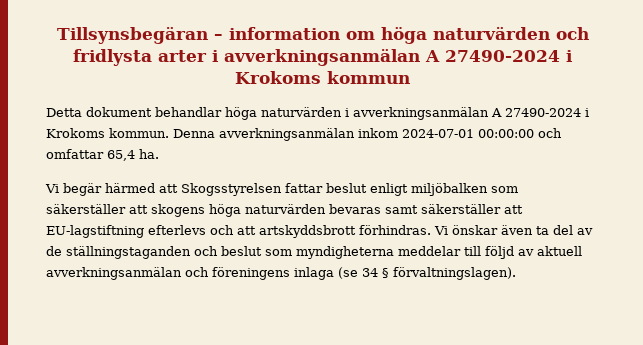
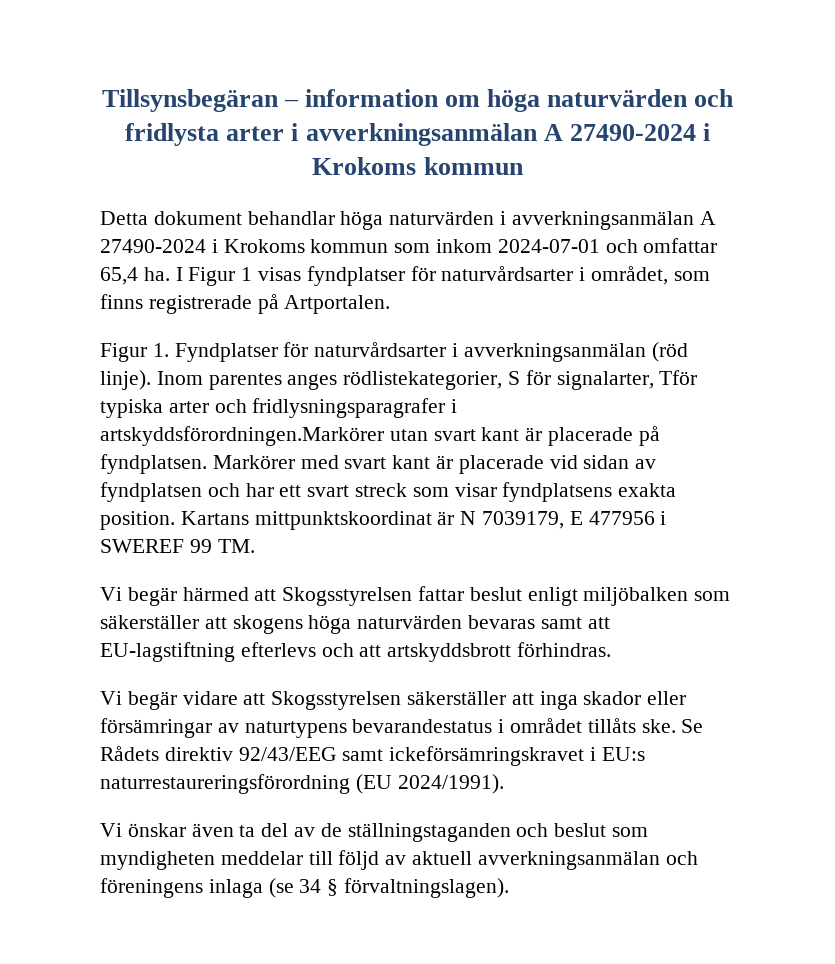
- Detta dokument behandlar höga naturvärden i avverkningsanmälan A 27490-2024 i Krokoms kommun. Denna avverkningsanmälan inkom 2024-07-01 00:00:00 och omfattar 65,4 ha.
+ Detta dokument behandlar höga naturvärden i avverkningsanmälan A 27490-2024 i Krokoms kommun som inkom 2024-07-01 och omfattar 65,4 ha. I Figur 1 visas fyndplatser för naturvårdsarter i området, som finns registrerade på Artportalen.
+ Figur 1. Fyndplatser för naturvårdsarter i avverkningsanmälan (röd linje). Inom parentes anges rödlistekategorier, S för signalarter, Tför typiska arter och fridlysningsparagrafer i artskyddsförordningen.Markörer utan svart kant är placerade på fyndplatsen. Markörer med svart kant är placerade vid sidan av fyndplatsen och har ett svart streck som visar fyndplatsens exakta position. Kartans mittpunktskoordinat är N 7039179, E 477956 i SWEREF 99 TM.
- Vi begär härmed att Skogsstyrelsen fattar beslut enligt miljöbalken som säkerställer att skogens höga naturvärden bevaras samt säkerställer att EU-lagstiftning efterlevs och att artskyddsbrott förhindras. Vi önskar även ta del av de ställningstaganden och beslut som myndigheterna meddelar till följd av aktuell avverkningsanmälan och föreningens inlaga (se 34 § förvaltningslagen).
+ Vi begär härmed att Skogsstyrelsen fattar beslut enligt miljöbalken som säkerställer att skogens höga naturvärden bevaras samt att EU-lagstiftning efterlevs och att artskyddsbrott förhindras.
+ Vi begär vidare att Skogsstyrelsen säkerställer att inga skador eller försämringar av naturtypens bevarandestatus i området tillåts ske. Se Rådets direktiv 92/43/EEG samt ickeförsämringskravet i EU:s naturrestaureringsförordning (EU 2024/1991).
+ Vi önskar även ta del av de ställningstaganden och beslut som myndigheten meddelar till följd av aktuell avverkningsanmälan och föreningens inlaga (se 34 § förvaltningslagen).

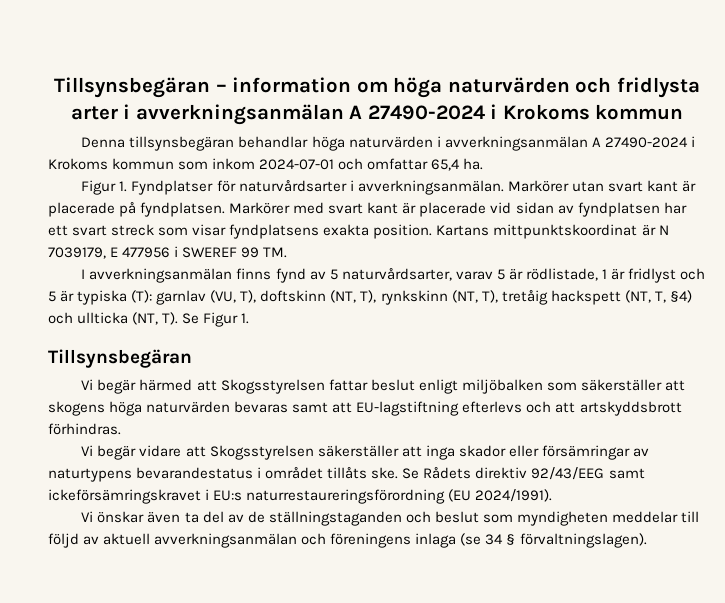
- Detta dokument behandlar höga naturvärden i avverkningsanmälan A 27490-2024 i Krokoms kommun som inkom 2024-07-01 och omfattar 65,4 ha. I Figur 1 visas fyndplatser för naturvårdsarter i området, som finns registrerade på Artportalen.
+ Denna tillsynsbegäran behandlar höga naturvärden i avverkningsanmälan A 27490-2024 i Krokoms kommun som inkom 2024-07-01 och omfattar 65,4 ha.
- Figur 1. Fyndplatser för naturvårdsarter i avverkningsanmälan (röd linje). Inom parentes anges rödlistekategorier, S för signalarter, Tför typiska arter och fridlysningsparagrafer i artskyddsförordningen.Markörer utan svart kant är placerade på fyndplatsen.
+ Figur 1. Fyndplatser för naturvårdsarter i avverkningsanmälan. Markörer utan svart kant är placerade på fyndplatsen.
- Markörer med svart kant är placerade vid sidan av fyndplatsen och har ett svart streck som visar fyndplatsens exakta position.
+ Markörer med svart kant är placerade vid sidan av fyndplatsen har ett svart streck som visar fyndplatsens exakta position.
+ I avverkningsanmälan finns fynd av 5 naturvårdsarter, varav 5 är rödlistade, 1 är fridlyst och 5 är typiska (T): garnlav (VU, T), doftskinn (NT, T), rynkskinn (NT, T), tretåig hackspett (NT, T, §4) och ullticka (NT, T). Se Figur 1.
+ Tillsynsbegäran

